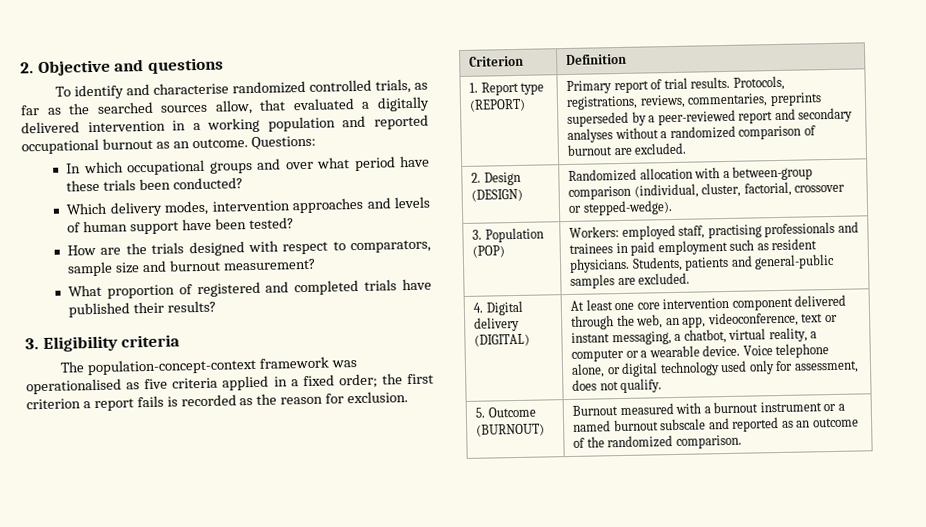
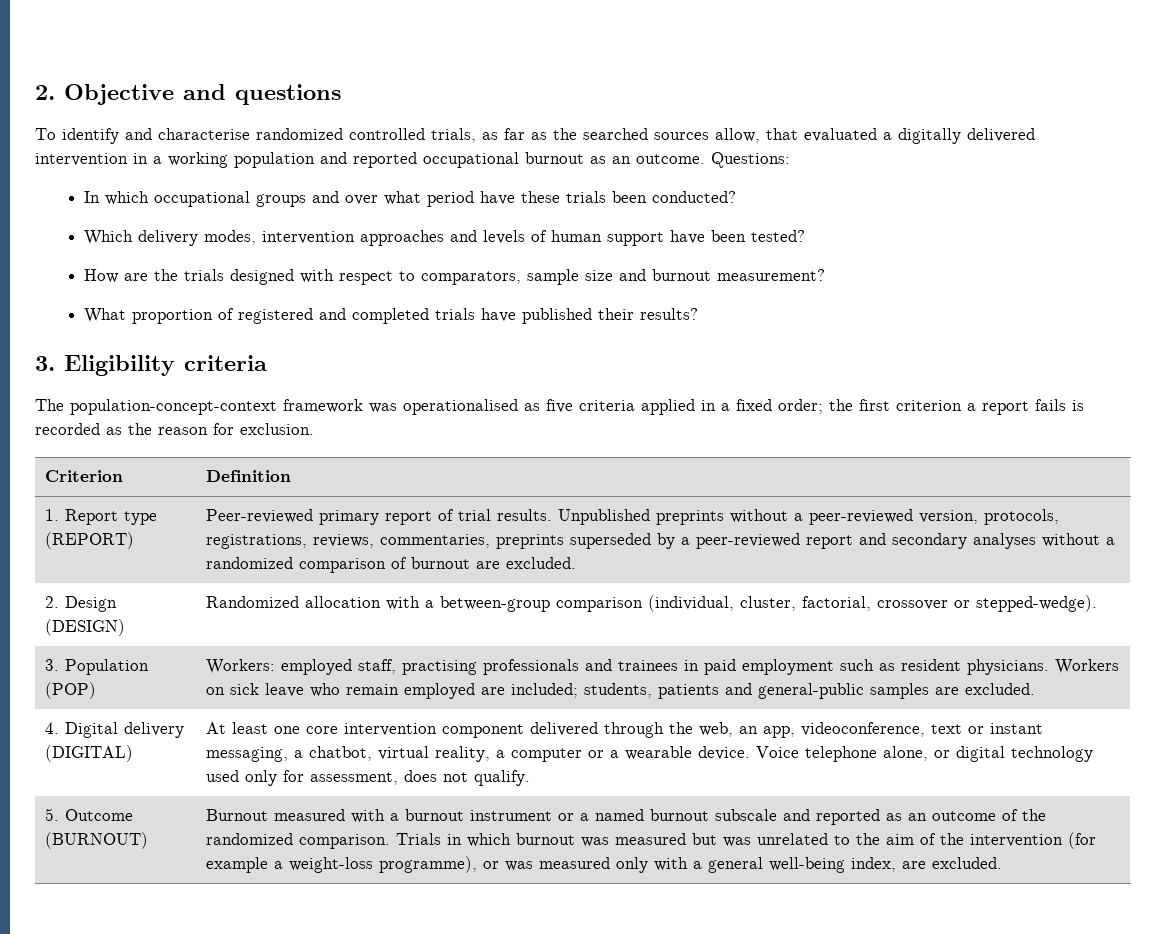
- 1. Report type (REPORT) | Primary report of trial results. Protocols, registrations, reviews, commentaries, preprints superseded by a peer-reviewed report and secondary analyses without a randomized comparison of burnout are excluded.
+ 1. Report type (REPORT) | Peer-reviewed primary report of trial results. Unpublished preprints without a peer-reviewed version, protocols, registrations, reviews, commentaries, preprints superseded by a peer-reviewed report and secondary analyses without a randomized comparison of burnout are excluded.
- 3. Population (POP) | Workers: employed staff, practising professionals and trainees in paid employment such as resident physicians. Students, patients and general-public samples are excluded.
+ 3. Population (POP) | Workers: employed staff, practising professionals and trainees in paid employment such as resident physicians. Workers on sick leave who remain employed are included; students, patients and general-public samples are excluded.
+ Trials in which burnout was measured but was unrelated to the aim of the intervention (for example a weight-loss programme), or was measured only with a general well-being index, are excluded.

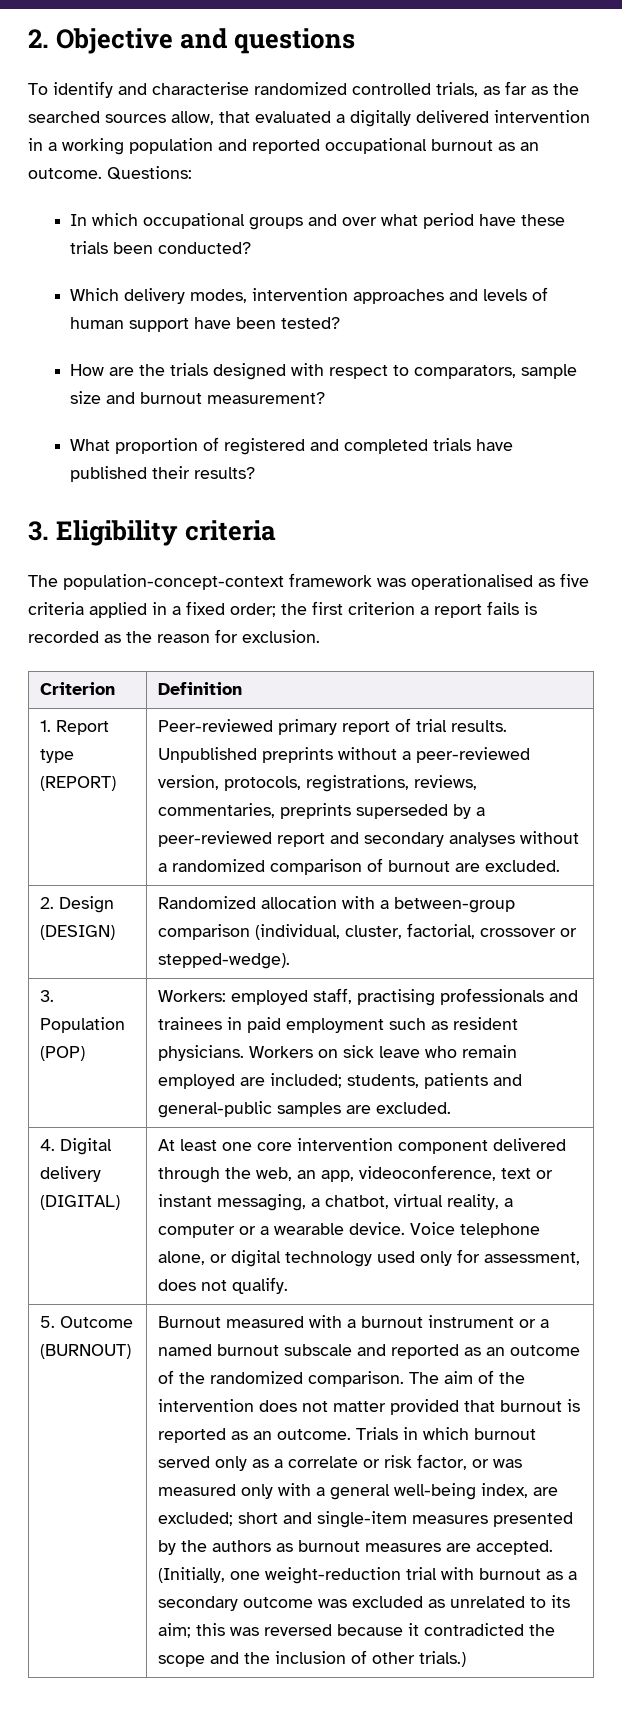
- Trials in which burnout was measured but was unrelated to the aim of the intervention (for example a weight-loss programme), or was measured only with a general well-being index, are excluded.
+ The aim of the intervention does not matter provided that burnout is reported as an outcome. Trials in which burnout served only as a correlate or risk factor, or was measured only with a general well-being index, are excluded; short and single-item measures presented by the authors as burnout measures are accepted. (Initially, one weight-reduction trial with burnout as a secondary outcome was excluded as unrelated to its aim; this was reversed because it contradicted the scope and the inclusion of other trials.)

